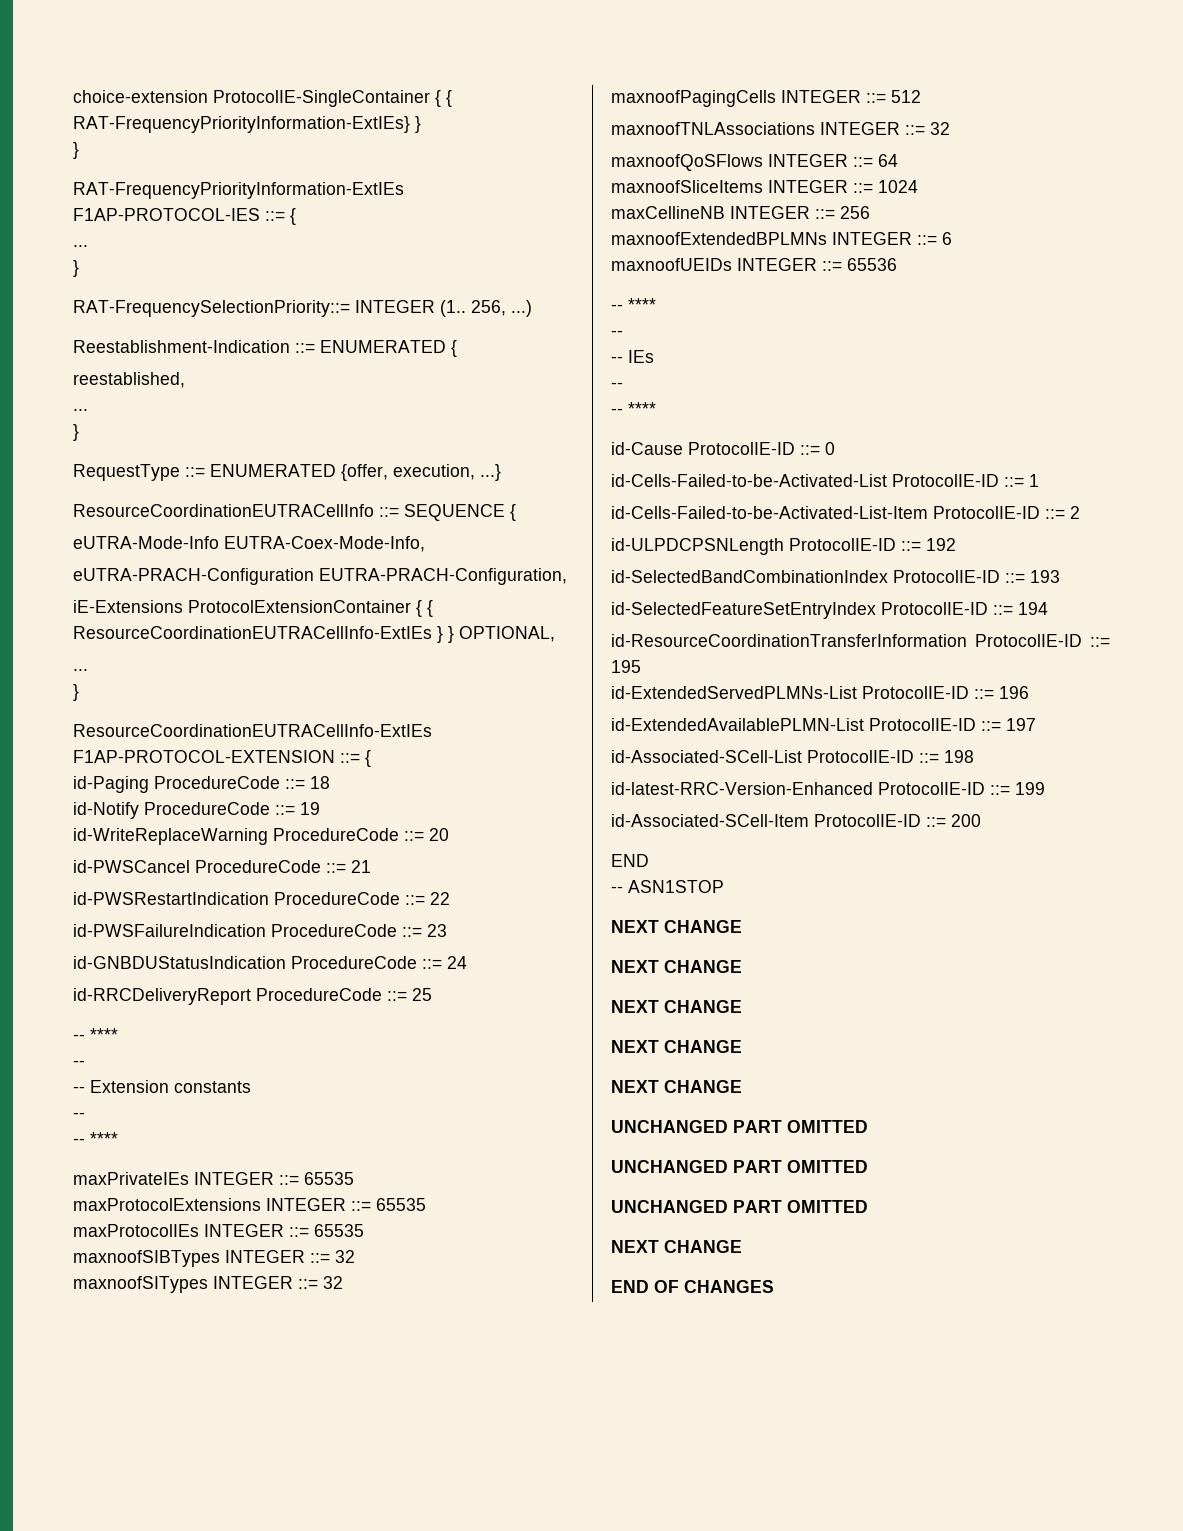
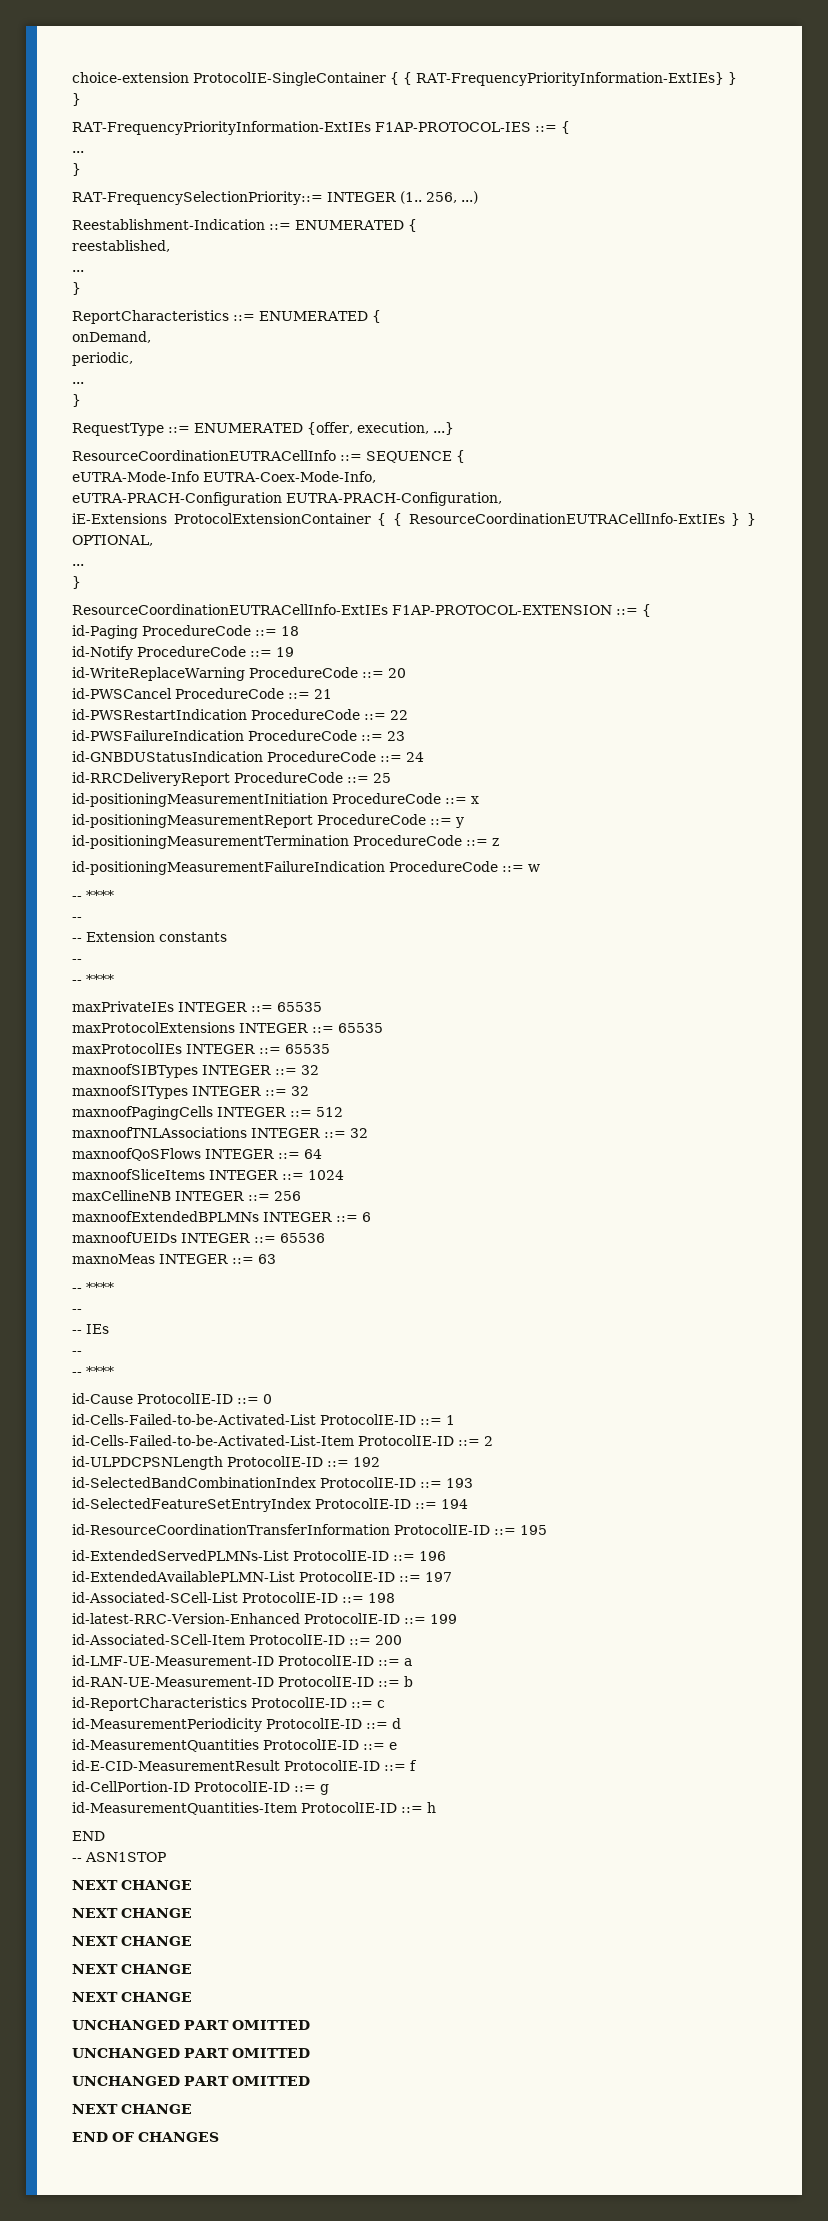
+ ReportCharacteristics ::= ENUMERATED {
+ onDemand,
+ periodic,
+ ...
+ }
+ id-positioningMeasurementInitiation ProcedureCode ::= x
+ id-positioningMeasurementReport ProcedureCode ::= y
+ id-positioningMeasurementTermination ProcedureCode ::= z
+ id-positioningMeasurementFailureIndication ProcedureCode ::= w
+ maxnoMeas INTEGER ::= 63
+ id-LMF-UE-Measurement-ID ProtocolIE-ID ::= a
+ id-RAN-UE-Measurement-ID ProtocolIE-ID ::= b
+ id-ReportCharacteristics ProtocolIE-ID ::= c
+ id-MeasurementPeriodicity ProtocolIE-ID ::= d
+ id-MeasurementQuantities ProtocolIE-ID ::= e
+ id-E-CID-MeasurementResult ProtocolIE-ID ::= f
+ id-CellPortion-ID ProtocolIE-ID ::= g
+ id-MeasurementQuantities-Item ProtocolIE-ID ::= h

